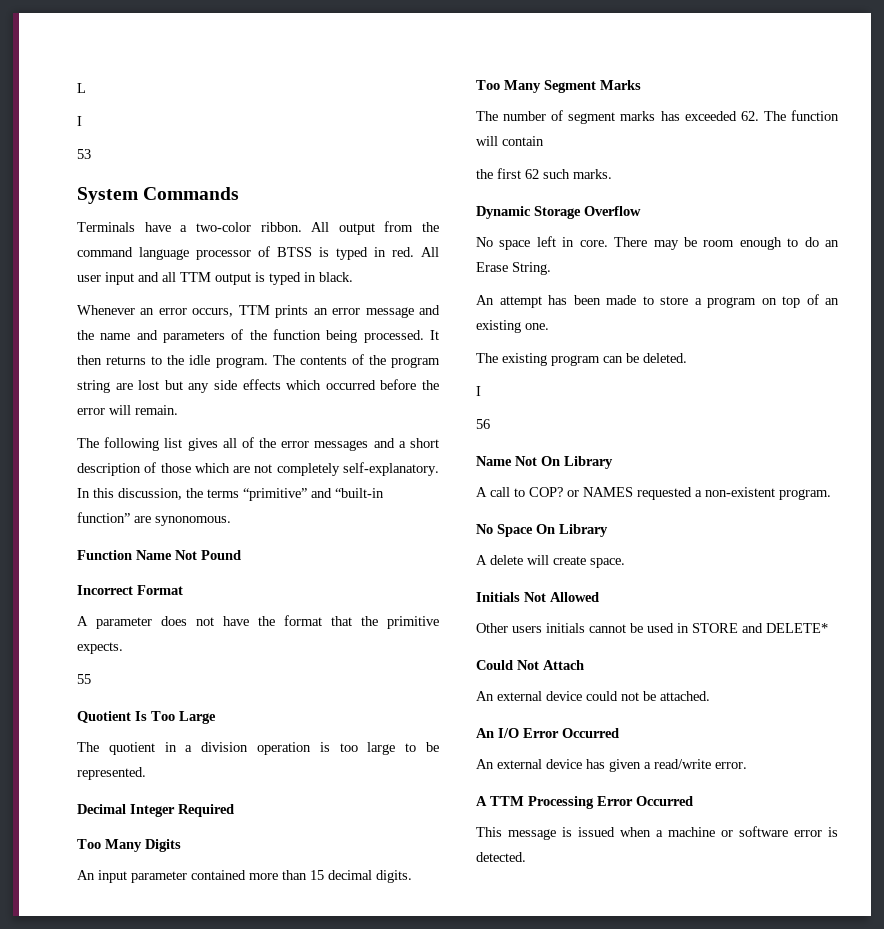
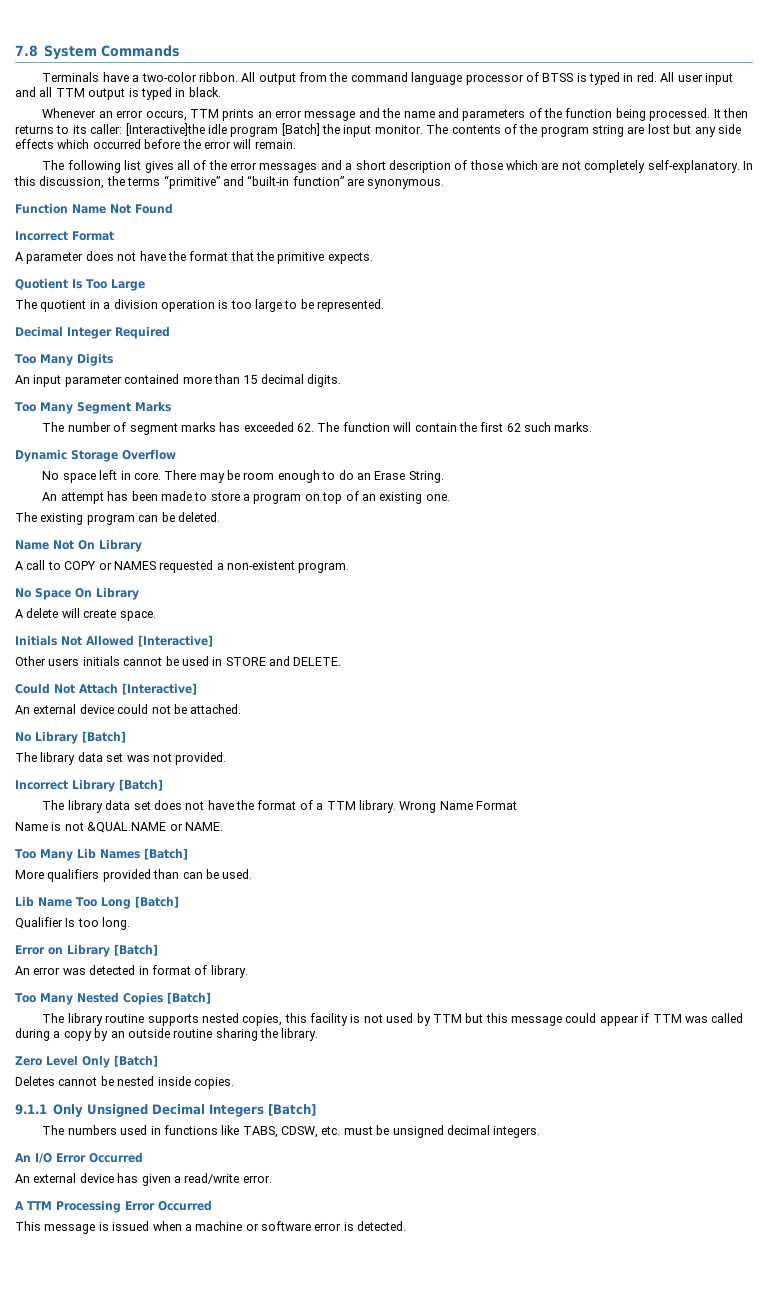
- L
- I
- 53
- System Commands
+ 7.8 System Commands
- It then returns to the idle program.
+ It then returns to its caller: [Interactive]the idle program [Batch] the input monitor.
- In this discussion, the terms “primitive” and “built-in function” are synonomous.
+ In this discussion, the terms “primitive” and “built-in function” are synonymous.
- Function Name Not Pound
+ Function Name Not Found
- 55
- The number of segment marks has exceeded 62. The function will contain
- the first 62 such marks.
+ The number of segment marks has exceeded 62. The function will contain the first 62 such marks.
  The existing program can be deleted.
- I
- 56
- A call to COP? or NAMES requested a non-existent program.
+ A call to COPY or NAMES requested a non-existent program.
- Initials Not Allowed
+ Initials Not Allowed [Interactive]
- Other users initials cannot be used in STORE and DELETE*
+ Other users initials cannot be used in STORE and DELETE.
- Could Not Attach
+ Could Not Attach [Interactive]
+ No Library [Batch]
+ The library data set was not provided.
+ Incorrect Library [Batch]
+ The library data set does not have the format of a TTM library. Wrong Name Format
+ Name is not &QUAL.NAME or NAME.
+ Too Many Lib Names [Batch]
+ More qualifiers provided than can be used.
+ Lib Name Too Long [Batch]
+ Qualifier Is too long.
+ Error on Library [Batch]
+ An error was detected in format of library.
+ Too Many Nested Copies [Batch]
+ The library routine supports nested copies, this facility is not used by TTM but this message could appear if TTM was called during a copy by an outside routine sharing the library.
+ Zero Level Only [Batch]
+ Deletes cannot be nested inside copies.
+ 9.1.1 Only Unsigned Decimal Integers [Batch]
+ The numbers used in functions like TABS, CDSW, etc. must be unsigned decimal integers.

